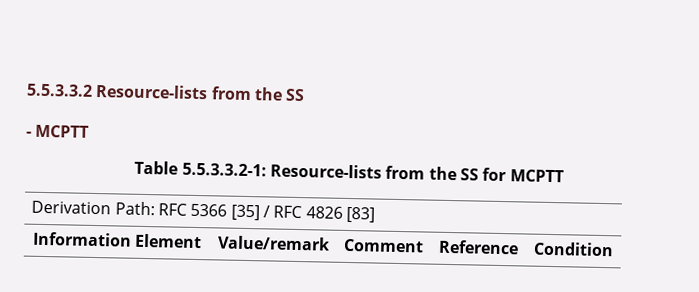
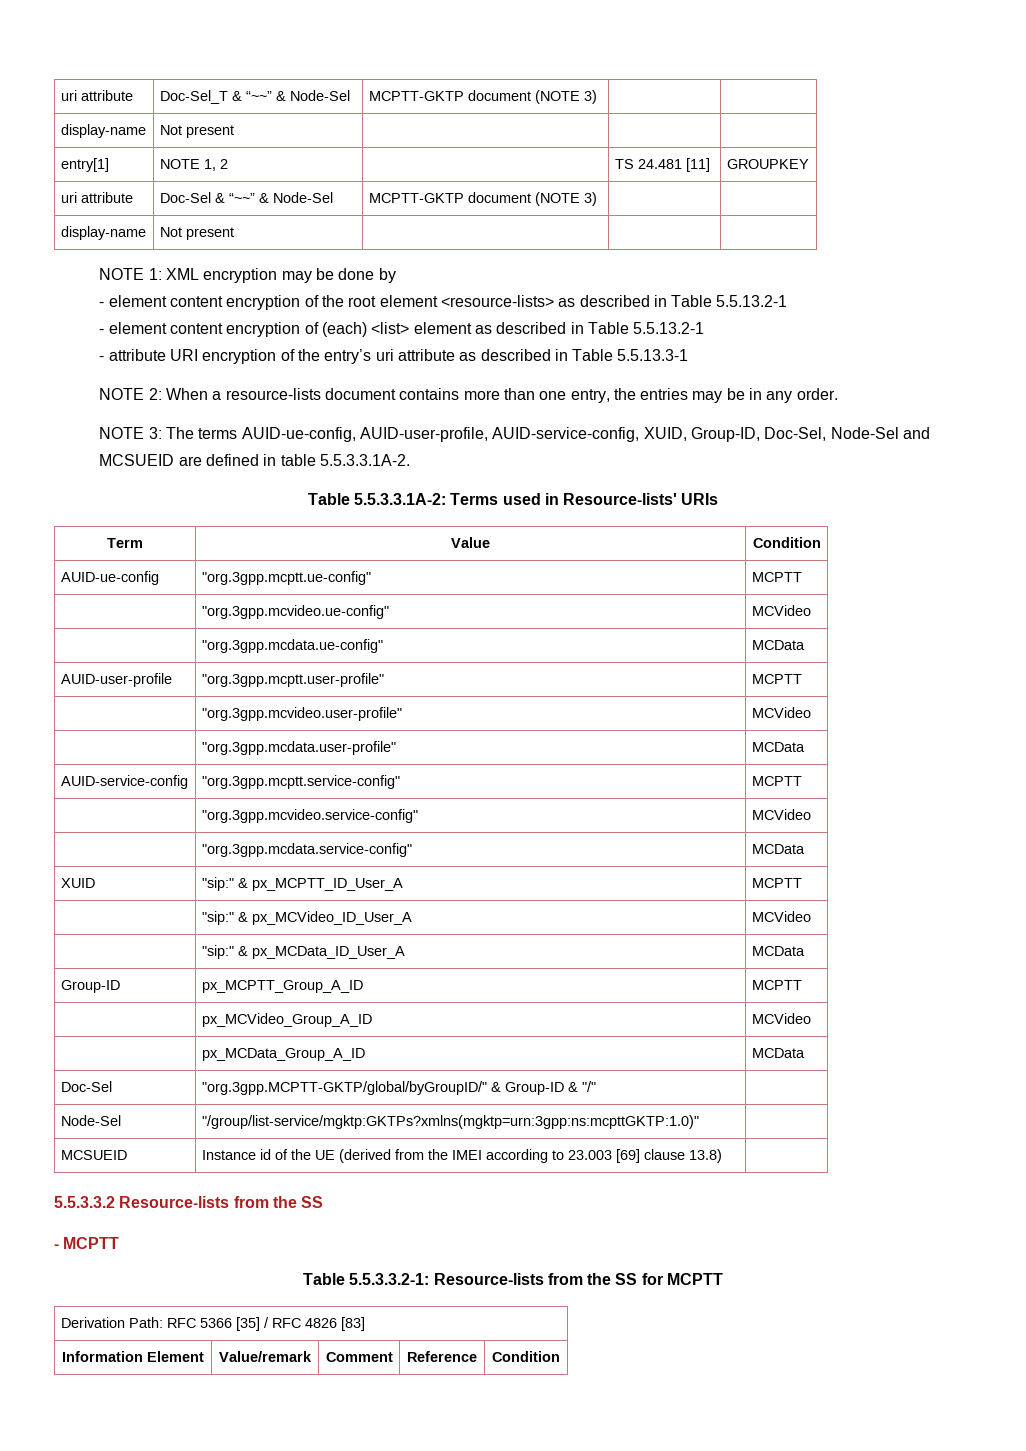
+ uri attribute | Doc-Sel_T & “~~” & Node-Sel | MCPTT-GKTP document (NOTE 3) | |
+ display-name | Not present | | |
+ entry[1] | NOTE 1, 2 | | TS 24.481 [11] | GROUPKEY
+ uri attribute | Doc-Sel & “~~” & Node-Sel | MCPTT-GKTP document (NOTE 3) | |
+ display-name | Not present | | |
+ NOTE 1: XML encryption may be done by
+ - element content encryption of the root element <resource-lists> as described in Table 5.5.13.2-1
+ - element content encryption of (each) <list> element as described in Table 5.5.13.2-1
+ - attribute URI encryption of the entry’s uri attribute as described in Table 5.5.13.3-1
+ NOTE 2: When a resource-lists document contains more than one entry, the entries may be in any order.
+ NOTE 3: The terms AUID-ue-config, AUID-user-profile, AUID-service-config, XUID, Group-ID, Doc-Sel, Node-Sel and MCSUEID are defined in table 5.5.3.3.1A-2.
+ Table 5.5.3.3.1A-2: Terms used in Resource-lists' URIs
+ Term | Value | Condition
+ AUID-ue-config | "org.3gpp.mcptt.ue-config" | MCPTT
+ | "org.3gpp.mcvideo.ue-config" | MCVideo
+ | "org.3gpp.mcdata.ue-config" | MCData
+ AUID-user-profile | "org.3gpp.mcptt.user-profile" | MCPTT
+ | "org.3gpp.mcvideo.user-profile" | MCVideo
+ | "org.3gpp.mcdata.user-profile" | MCData
+ AUID-service-config | "org.3gpp.mcptt.service-config" | MCPTT
+ | "org.3gpp.mcvideo.service-config" | MCVideo
+ | "org.3gpp.mcdata.service-config" | MCData
+ XUID | "sip:" & px_MCPTT_ID_User_A | MCPTT
+ | "sip:" & px_MCVideo_ID_User_A | MCVideo
+ | "sip:" & px_MCData_ID_User_A | MCData
+ Group-ID | px_MCPTT_Group_A_ID | MCPTT
+ | px_MCVideo_Group_A_ID | MCVideo
+ | px_MCData_Group_A_ID | MCData
+ Doc-Sel | "org.3gpp.MCPTT-GKTP/global/byGroupID/" & Group-ID & "/" |
+ Node-Sel | "/group/list-service/mgktp:GKTPs?xmlns(mgktp=urn:3gpp:ns:mcpttGKTP:1.0)" |
+ MCSUEID | Instance id of the UE (derived from the IMEI according to 23.003 [69] clause 13.8) |

